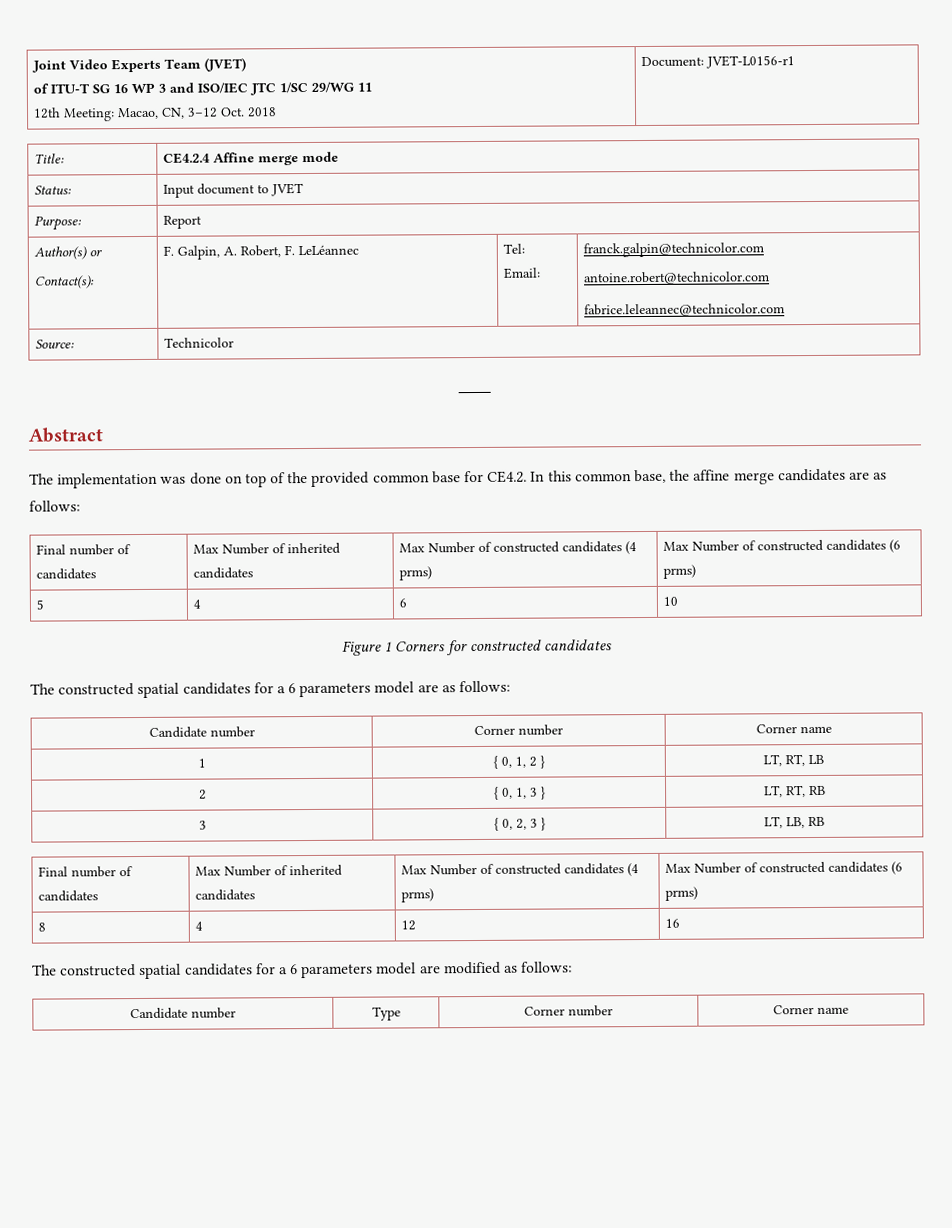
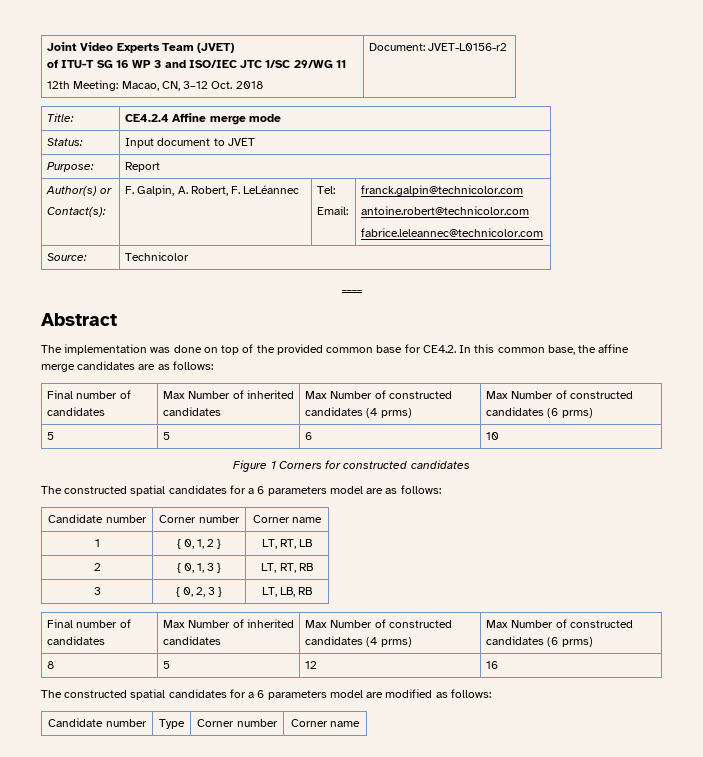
  Joint Video Experts Team (JVET)
  of ITU-T SG 16 WP 3 and ISO/IEC JTC 1/SC 29/WG 11
- 12th Meeting: Macao, CN, 3–12 Oct. 2018 | Document: JVET-L0156-r1
+ 12th Meeting: Macao, CN, 3–12 Oct. 2018 | Document: JVET-L0156-r2
- 5 | 4 | 6 | 10
+ 5 | 5 | 6 | 10
- 8 | 4 | 12 | 16
+ 8 | 5 | 12 | 16

